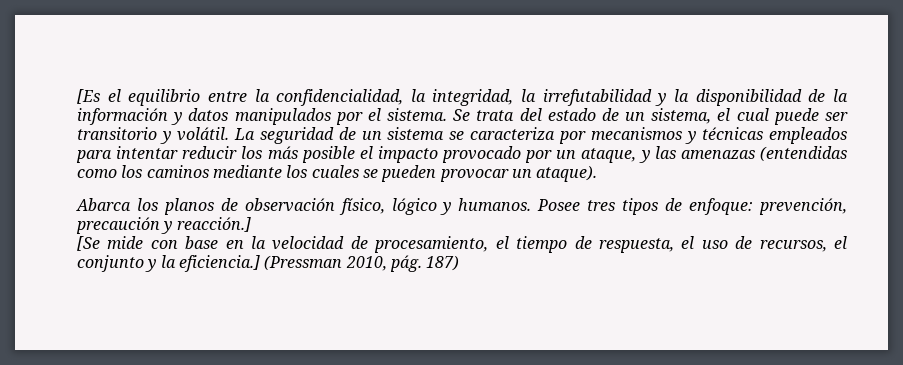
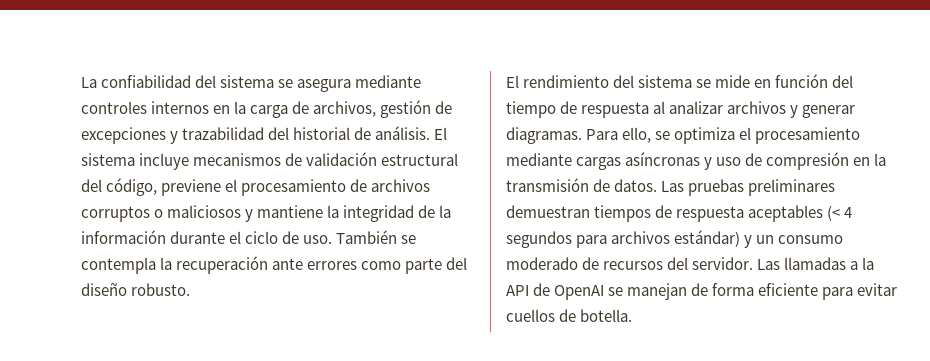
- [Es el equilibrio entre la confidencialidad, la integridad, la irrefutabilidad y la disponibilidad de la información y datos manipulados por el sistema. Se trata del estado de un sistema, el cual puede ser transitorio y volátil. La seguridad de un sistema se caracteriza por mecanismos y técnicas empleados para intentar reducir los más posible el impacto provocado por un ataque, y las amenazas (entendidas como los caminos mediante los cuales se pueden provocar un ataque).
- Abarca los planos de observación físico, lógico y humanos. Posee tres tipos de enfoque: prevención, precaución y reacción.]
- [Se mide con base en la velocidad de procesamiento, el tiempo de respuesta, el uso de recursos, el conjunto y la eficiencia.] (Pressman 2010, pág. 187)
+ La confiabilidad del sistema se asegura mediante controles internos en la carga de archivos, gestión de excepciones y trazabilidad del historial de análisis. El sistema incluye mecanismos de validación estructural del código, previene el procesamiento de archivos corruptos o maliciosos y mantiene la integridad de la información durante el ciclo de uso. También se contempla la recuperación ante errores como parte del diseño robusto.
+ El rendimiento del sistema se mide en función del tiempo de respuesta al analizar archivos y generar diagramas. Para ello, se optimiza el procesamiento mediante cargas asíncronas y uso de compresión en la transmisión de datos. Las pruebas preliminares demuestran tiempos de respuesta aceptables (< 4 segundos para archivos estándar) y un consumo moderado de recursos del servidor. Las llamadas a la API de OpenAI se manejan de forma eficiente para evitar cuellos de botella.

